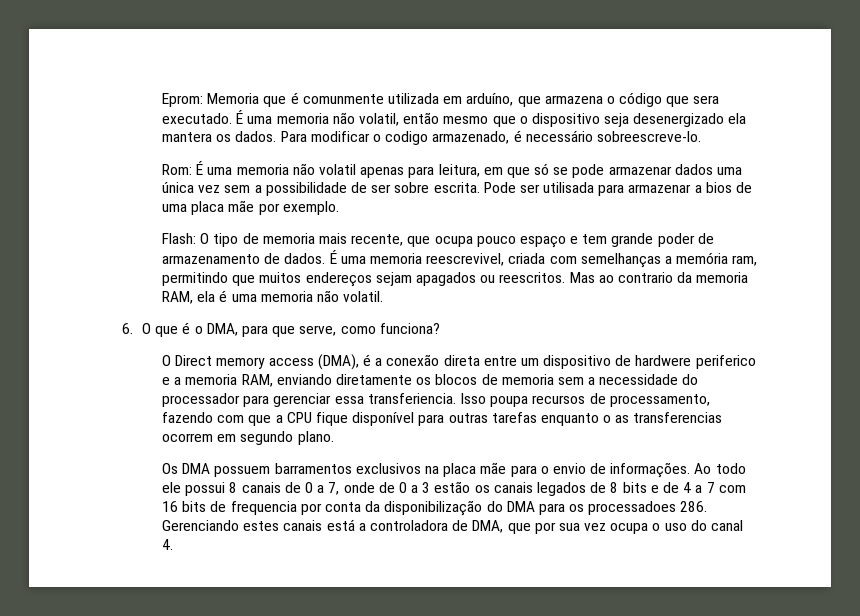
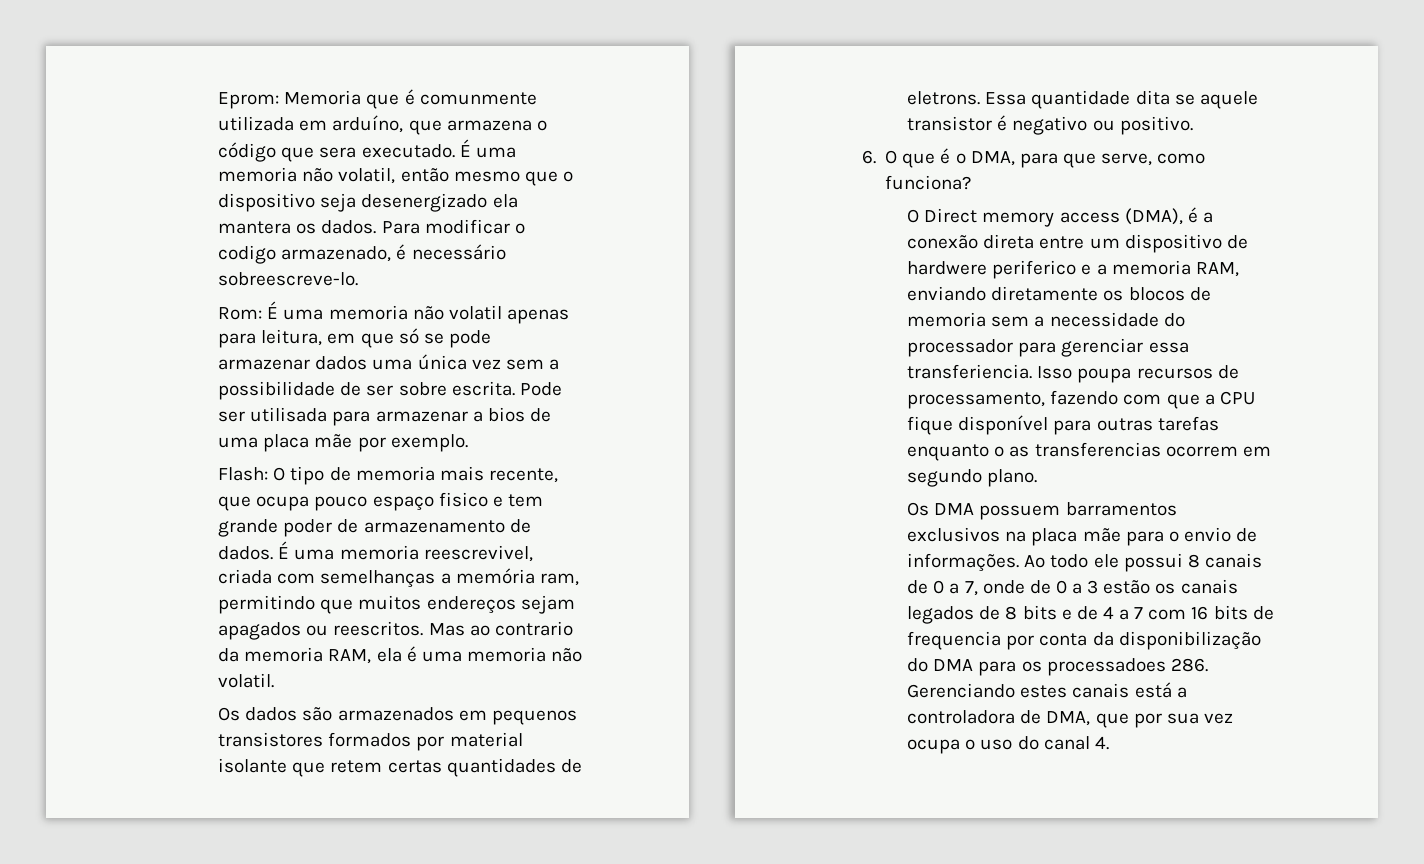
- Flash: O tipo de memoria mais recente, que ocupa pouco espaço e tem grande poder de armazenamento de dados.
+ Flash: O tipo de memoria mais recente, que ocupa pouco espaço fisico e tem grande poder de armazenamento de dados.
+ Os dados são armazenados em pequenos transistores formados por material isolante que retem certas quantidades de eletrons. Essa quantidade dita se aquele transistor é negativo ou positivo.

